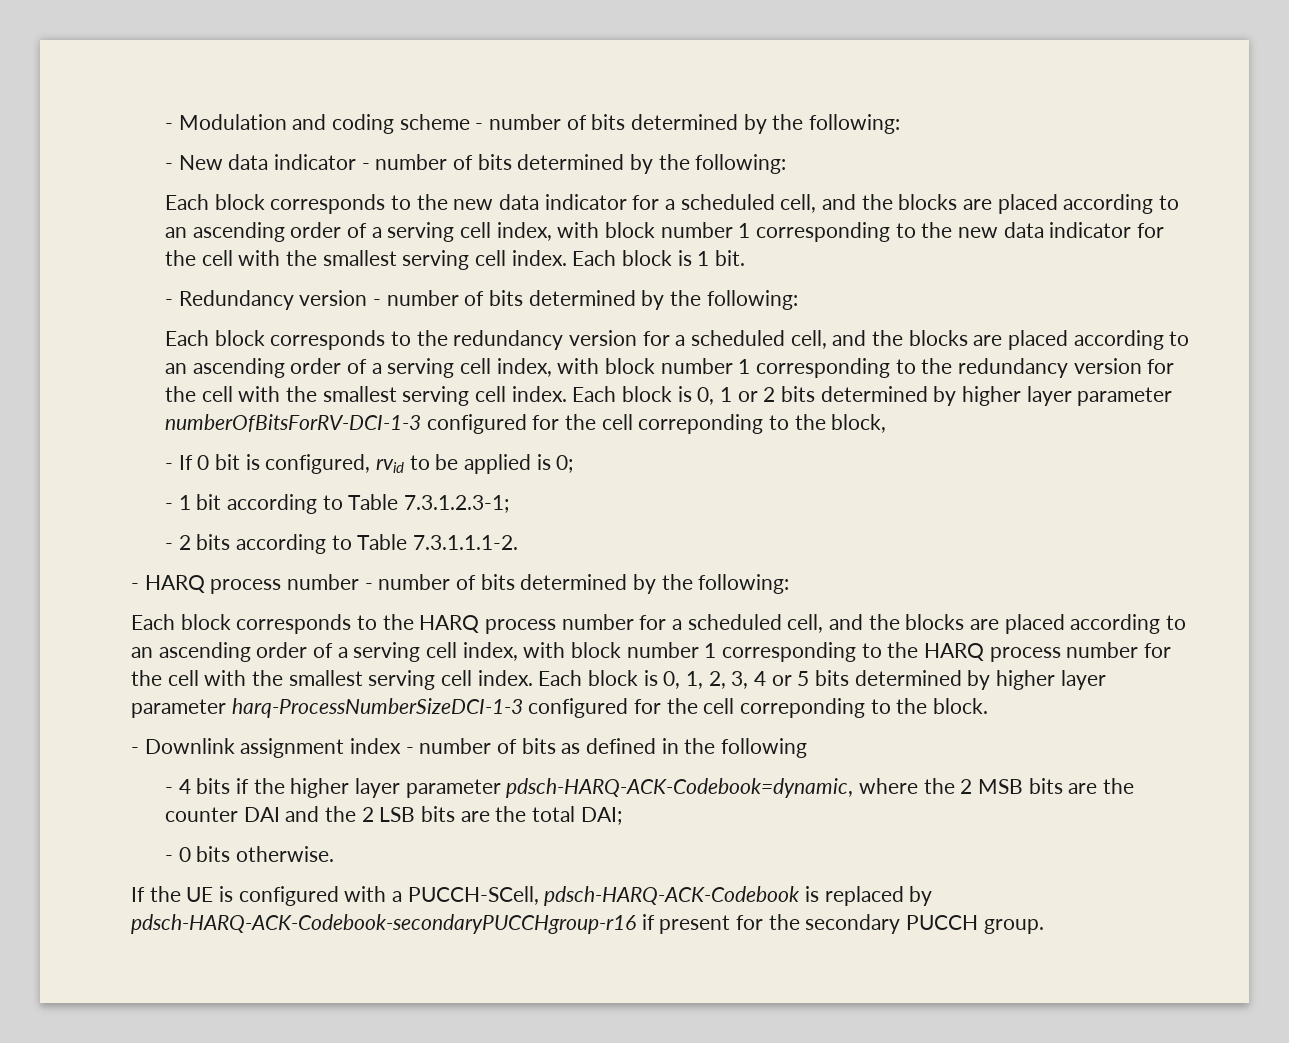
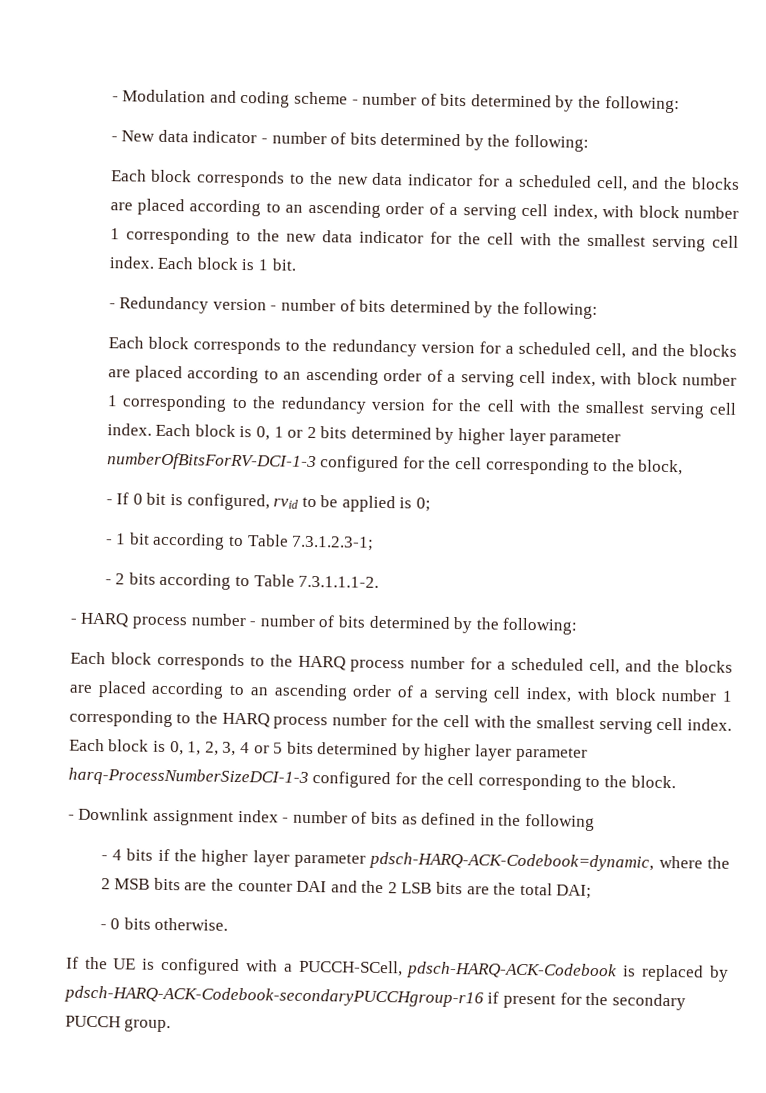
- Each block is 0, 1 or 2 bits determined by higher layer parameter numberOfBitsForRV-DCI-1-3 configured for the cell correponding to the block,
+ Each block is 0, 1 or 2 bits determined by higher layer parameter numberOfBitsForRV-DCI-1-3 configured for the cell corresponding to the block,
- Each block is 0, 1, 2, 3, 4 or 5 bits determined by higher layer parameter harq-ProcessNumberSizeDCI-1-3 configured for the cell correponding to the block.
+ Each block is 0, 1, 2, 3, 4 or 5 bits determined by higher layer parameter harq-ProcessNumberSizeDCI-1-3 configured for the cell corresponding to the block.

